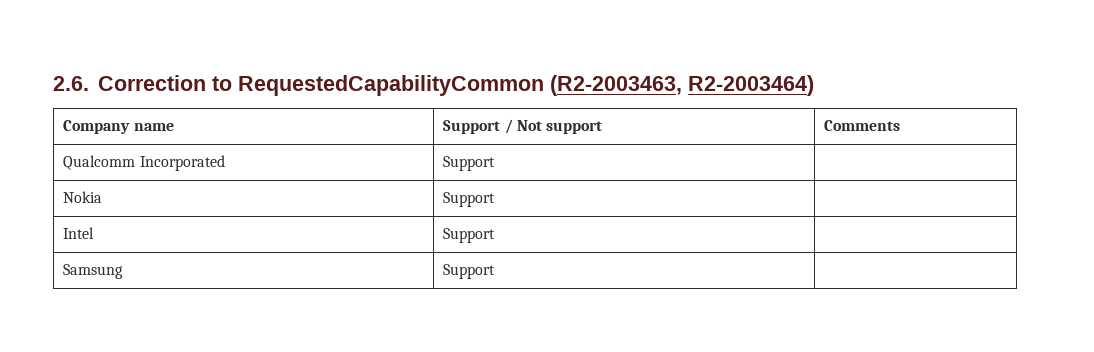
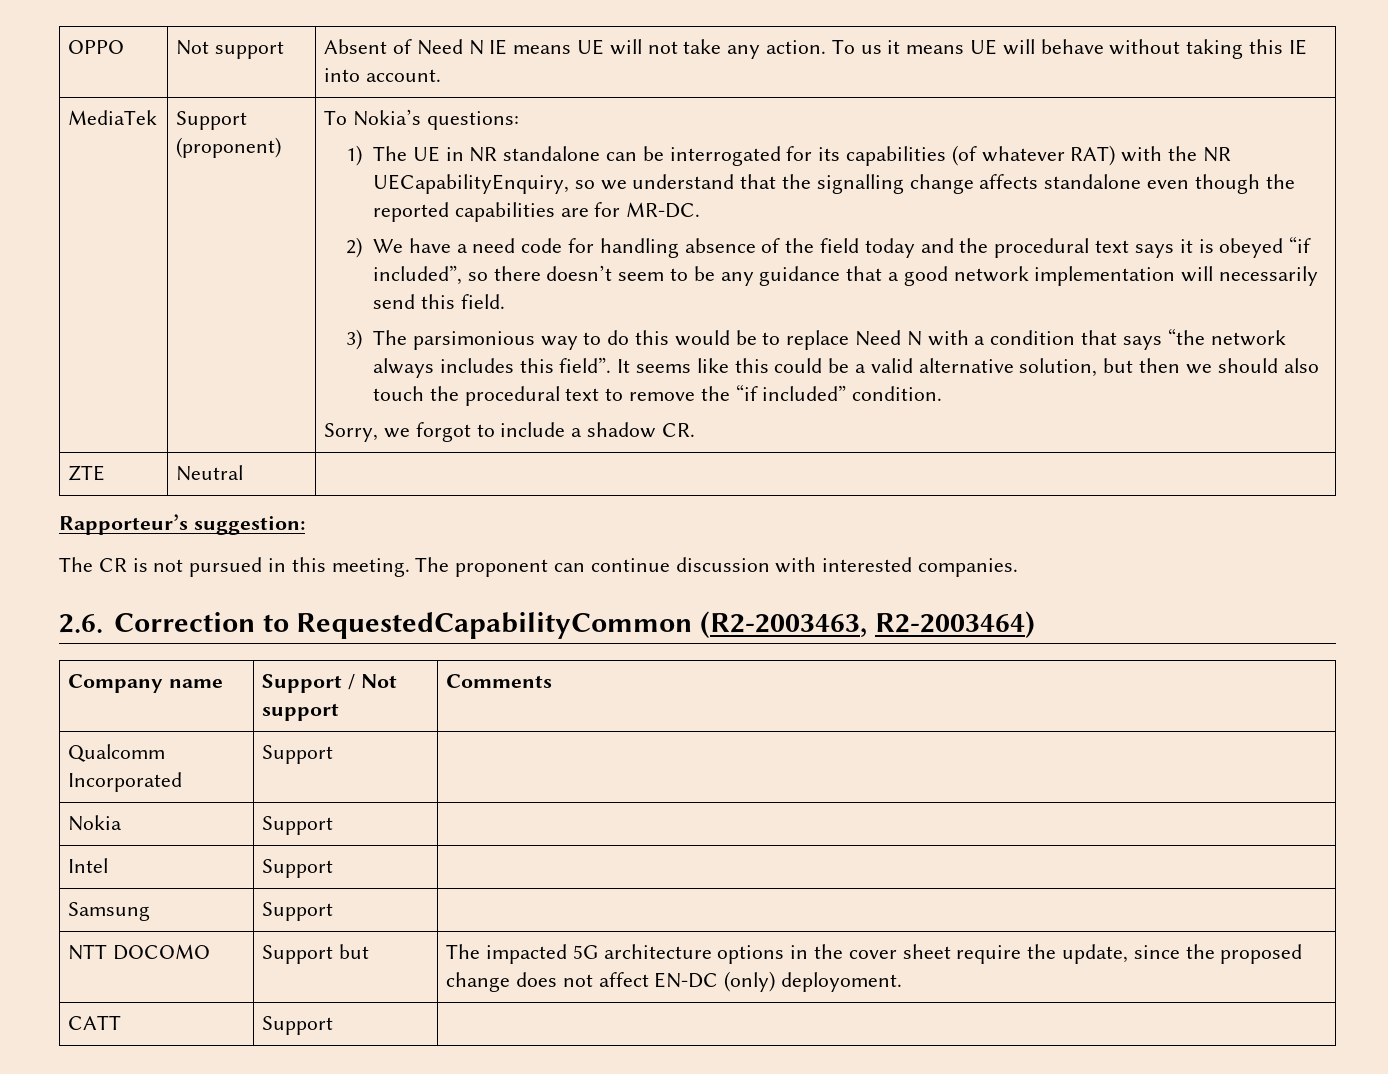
+ OPPO | Not support | Absent of Need N IE means UE will not take any action. To us it means UE will behave without taking this IE into account.
+ MediaTek | Support (proponent) | To Nokia’s questions:
+ 1) The UE in NR standalone can be interrogated for its capabilities (of whatever RAT) with the NR UECapabilityEnquiry, so we understand that the signalling change affects standalone even though the reported capabilities are for MR-DC.
+ 2) We have a need code for handling absence of the field today and the procedural text says it is obeyed “if included”, so there doesn’t seem to be any guidance that a good network implementation will necessarily send this field.
+ 3) The parsimonious way to do this would be to replace Need N with a condition that says “the network always includes this field”. It seems like this could be a valid alternative solution, but then we should also touch the procedural text to remove the “if included” condition.
+ Sorry, we forgot to include a shadow CR.
+ ZTE | Neutral |
+ Rapporteur’s suggestion:
+ The CR is not pursued in this meeting. The proponent can continue discussion with interested companies.
+ NTT DOCOMO | Support but | The impacted 5G architecture options in the cover sheet require the update, since the proposed change does not affect EN-DC (only) deployoment.
+ CATT | Support |

